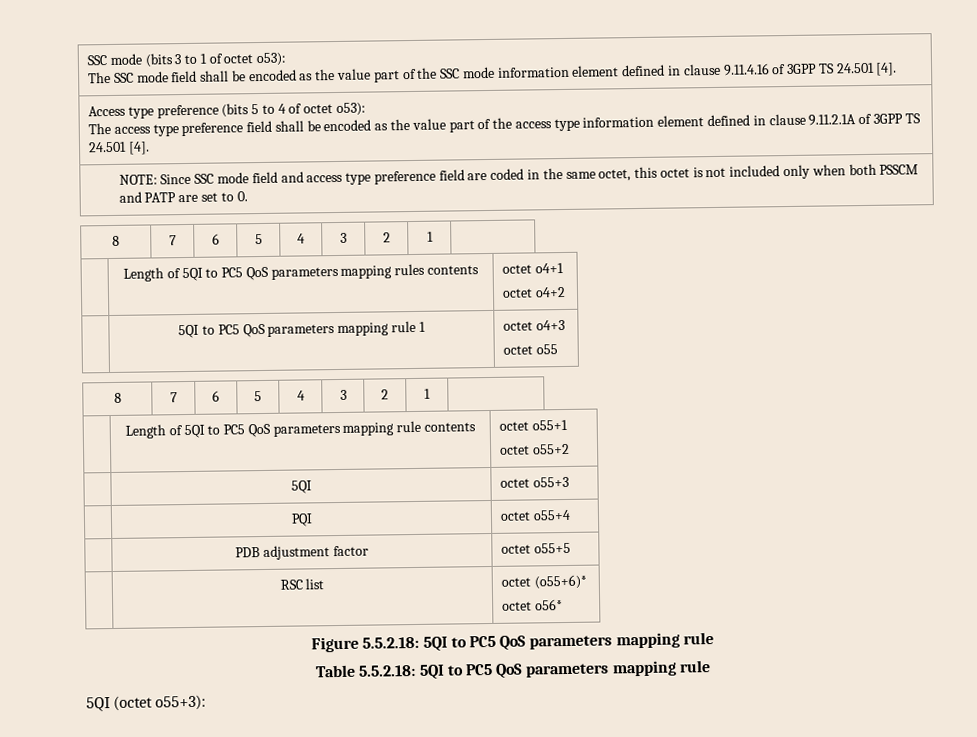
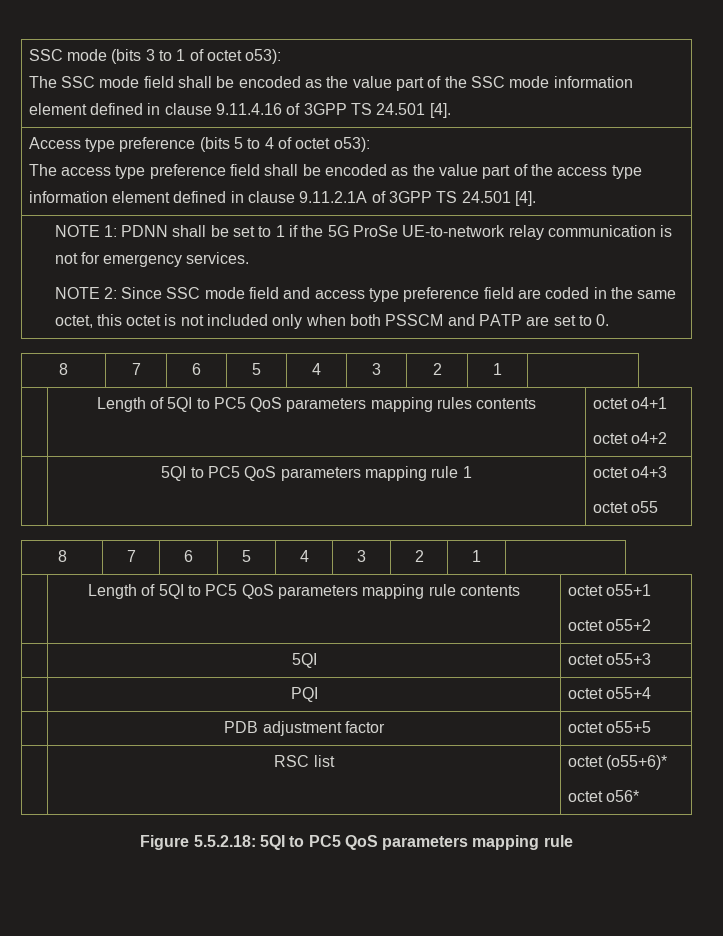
- NOTE: Since SSC mode field and access type preference field are coded in the same octet, this octet is not included only when both PSSCM and PATP are set to 0.
+ NOTE 1: PDNN shall be set to 1 if the 5G ProSe UE-to-network relay communication is not for emergency services.
+ NOTE 2: Since SSC mode field and access type preference field are coded in the same octet, this octet is not included only when both PSSCM and PATP are set to 0.
- Table 5.5.2.18: 5QI to PC5 QoS parameters mapping rule
- 5QI (octet o55+3):

